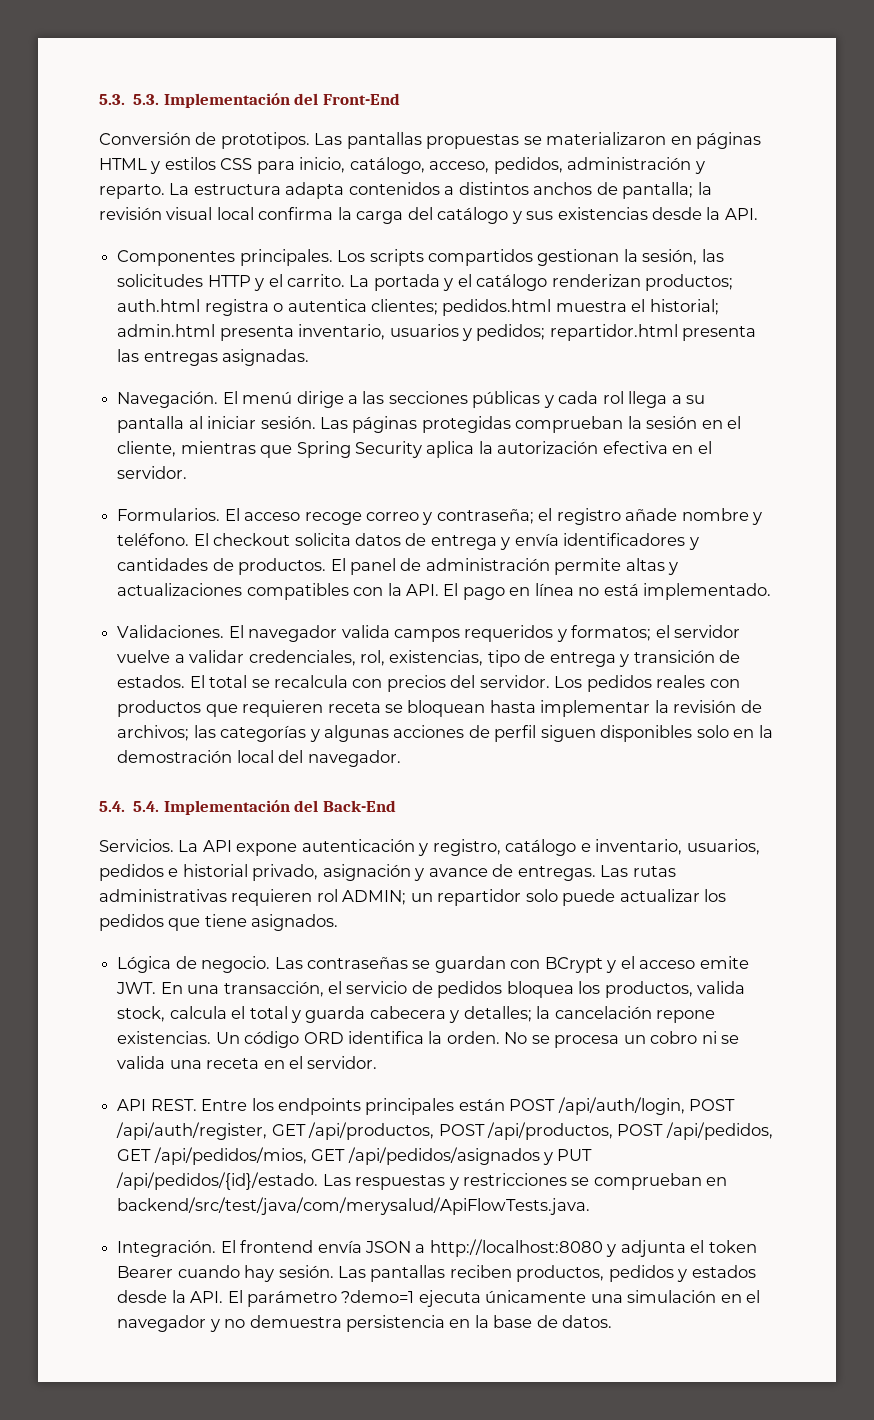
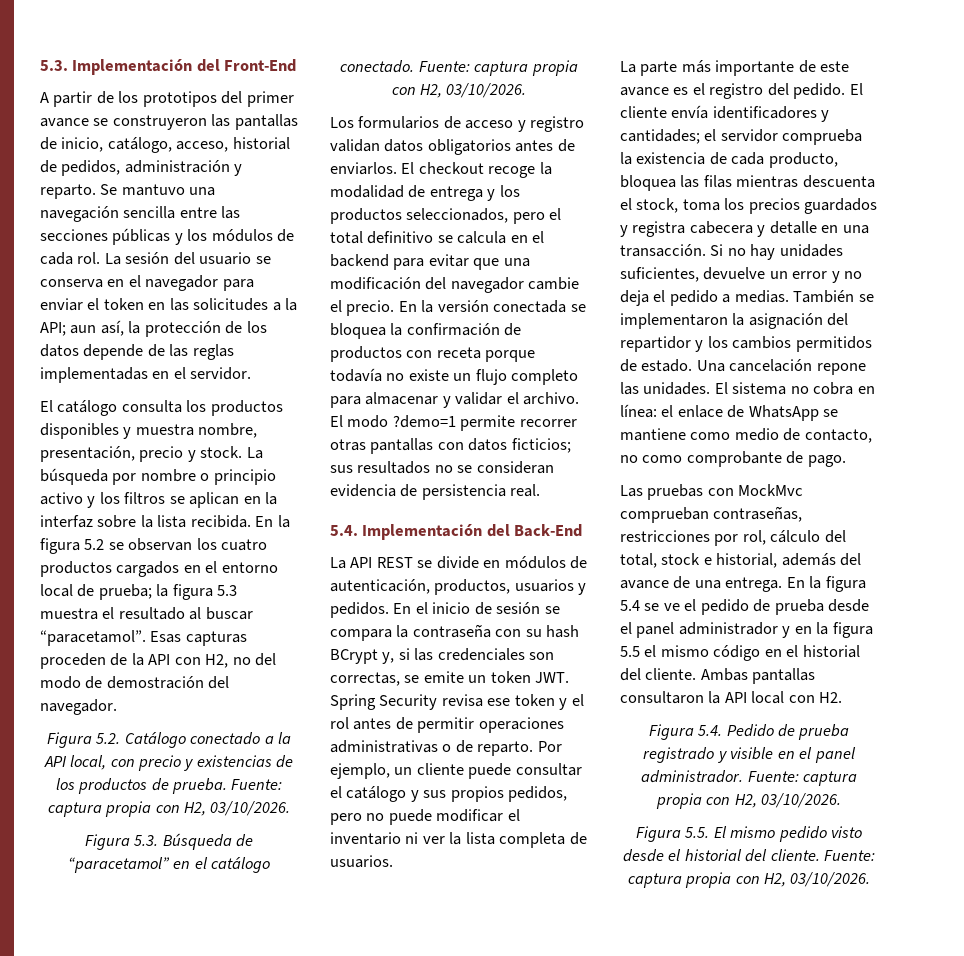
- 5.3. 5.3. Implementación del Front-End
+ 5.3. Implementación del Front-End
- Conversión de prototipos. Las pantallas propuestas se materializaron en páginas HTML y estilos CSS para inicio, catálogo, acceso, pedidos, administración y reparto.
+ A partir de los prototipos del primer avance se construyeron las pantallas de inicio, catálogo, acceso, historial de pedidos, administración y reparto.
- La estructura adapta contenidos a distintos anchos de pantalla; la revisión visual local confirma la carga del catálogo y sus existencias desde la API.
- Componentes principales. Los scripts compartidos gestionan la sesión, las solicitudes HTTP y el carrito. La portada y el catálogo renderizan productos; auth.html registra o autentica clientes; pedidos.html muestra el historial; admin.html presenta inventario, usuarios y pedidos; repartidor.html presenta las entregas asignadas.
- Navegación. El menú dirige a las secciones públicas y cada rol llega a su pantalla al iniciar sesión. Las páginas protegidas comprueban la sesión en el cliente, mientras que Spring Security aplica la autorización efectiva en el servidor.
- Formularios. El acceso recoge correo y contraseña; el registro añade nombre y teléfono. El checkout solicita datos de entrega y envía identificadores y cantidades de productos. El panel de administración permite altas y actualizaciones compatibles con la API. El pago en línea no está implementado.
- Validaciones. El navegador valida campos requeridos y formatos; el servidor vuelve a validar credenciales, rol, existencias, tipo de entrega y transición de estados. El total se recalcula con precios del servidor. Los pedidos reales con productos que requieren receta se bloquean hasta implementar la revisión de archivos; las categorías y algunas acciones de perfil siguen disponibles solo en la demostración local del navegador.
- 5.4. 5.4. Implementación del Back-End
+ Se mantuvo una navegación sencilla entre las secciones públicas y los módulos de cada rol. La sesión del usuario se conserva en el navegador para enviar el token en las solicitudes a la API; aun así, la protección de los datos depende de las reglas implementadas en el servidor.
+ El catálogo consulta los productos disponibles y muestra nombre, presentación, precio y stock. La búsqueda por nombre o principio activo y los filtros se aplican en la interfaz sobre la lista recibida. En la figura 5.2 se observan los cuatro productos cargados en el entorno local de prueba; la figura 5.3 muestra el resultado al buscar “paracetamol”. Esas capturas proceden de la API con H2, no del modo de demostración del navegador.
+ Figura 5.2. Catálogo conectado a la API local, con precio y existencias de los productos de prueba. Fuente: captura propia con H2, 03/10/2026.
+ Figura 5.3. Búsqueda de “paracetamol” en el catálogo conectado. Fuente: captura propia con H2, 03/10/2026.
+ Los formularios de acceso y registro validan datos obligatorios antes de enviarlos. El checkout recoge la modalidad de entrega y los productos seleccionados, pero el total definitivo se calcula en el backend para evitar que una modificación del navegador cambie el precio. En la versión conectada se bloquea la confirmación de productos con receta porque todavía no existe un flujo completo para almacenar y validar el archivo. El modo ?demo=1 permite recorrer otras pantallas con datos ficticios; sus resultados no se consideran evidencia de persistencia real.
+ 5.4. Implementación del Back-End
- Servicios. La API expone autenticación y registro, catálogo e inventario, usuarios, pedidos e historial privado, asignación y avance de entregas. Las rutas administrativas requieren rol ADMIN; un repartidor solo puede actualizar los pedidos que tiene asignados.
- Lógica de negocio. Las contraseñas se guardan con BCrypt y el acceso emite JWT. En una transacción, el servicio de pedidos bloquea los productos, valida stock, calcula el total y guarda cabecera y detalles; la cancelación repone existencias. Un código ORD identifica la orden. No se procesa un cobro ni se valida una receta en el servidor.
- API REST. Entre los endpoints principales están POST /api/auth/login, POST /api/auth/register, GET /api/productos, POST /api/productos, POST /api/pedidos, GET /api/pedidos/mios, GET /api/pedidos/asignados y PUT /api/pedidos/{id}/estado. Las respuestas y restricciones se comprueban en backend/src/test/java/com/merysalud/ApiFlowTests.java.
- Integración. El frontend envía JSON a http://localhost:8080 y adjunta el token Bearer cuando hay sesión. Las pantallas reciben productos, pedidos y estados desde la API. El parámetro ?demo=1 ejecuta únicamente una simulación en el navegador y no demuestra persistencia en la base de datos.
+ La API REST se divide en módulos de autenticación, productos, usuarios y pedidos. En el inicio de sesión se compara la contraseña con su hash BCrypt y, si las credenciales son correctas, se emite un token JWT. Spring Security revisa ese token y el rol antes de permitir operaciones administrativas o de reparto. Por ejemplo, un cliente puede consultar el catálogo y sus propios pedidos, pero no puede modificar el inventario ni ver la lista completa de usuarios.
+ La parte más importante de este avance es el registro del pedido. El cliente envía identificadores y cantidades; el servidor comprueba la existencia de cada producto, bloquea las filas mientras descuenta el stock, toma los precios guardados y registra cabecera y detalle en una transacción. Si no hay unidades suficientes, devuelve un error y no deja el pedido a medias. También se implementaron la asignación del repartidor y los cambios permitidos de estado. Una cancelación repone las unidades. El sistema no cobra en línea: el enlace de WhatsApp se mantiene como medio de contacto, no como comprobante de pago.
+ Las pruebas con MockMvc comprueban contraseñas, restricciones por rol, cálculo del total, stock e historial, además del avance de una entrega. En la figura 5.4 se ve el pedido de prueba desde el panel administrador y en la figura 5.5 el mismo código en el historial del cliente. Ambas pantallas consultaron la API local con H2.
+ Figura 5.4. Pedido de prueba registrado y visible en el panel administrador. Fuente: captura propia con H2, 03/10/2026.
+ Figura 5.5. El mismo pedido visto desde el historial del cliente. Fuente: captura propia con H2, 03/10/2026.

